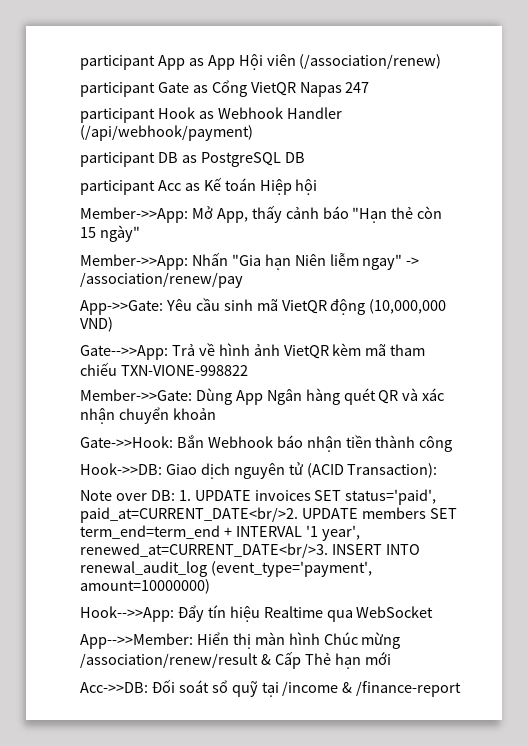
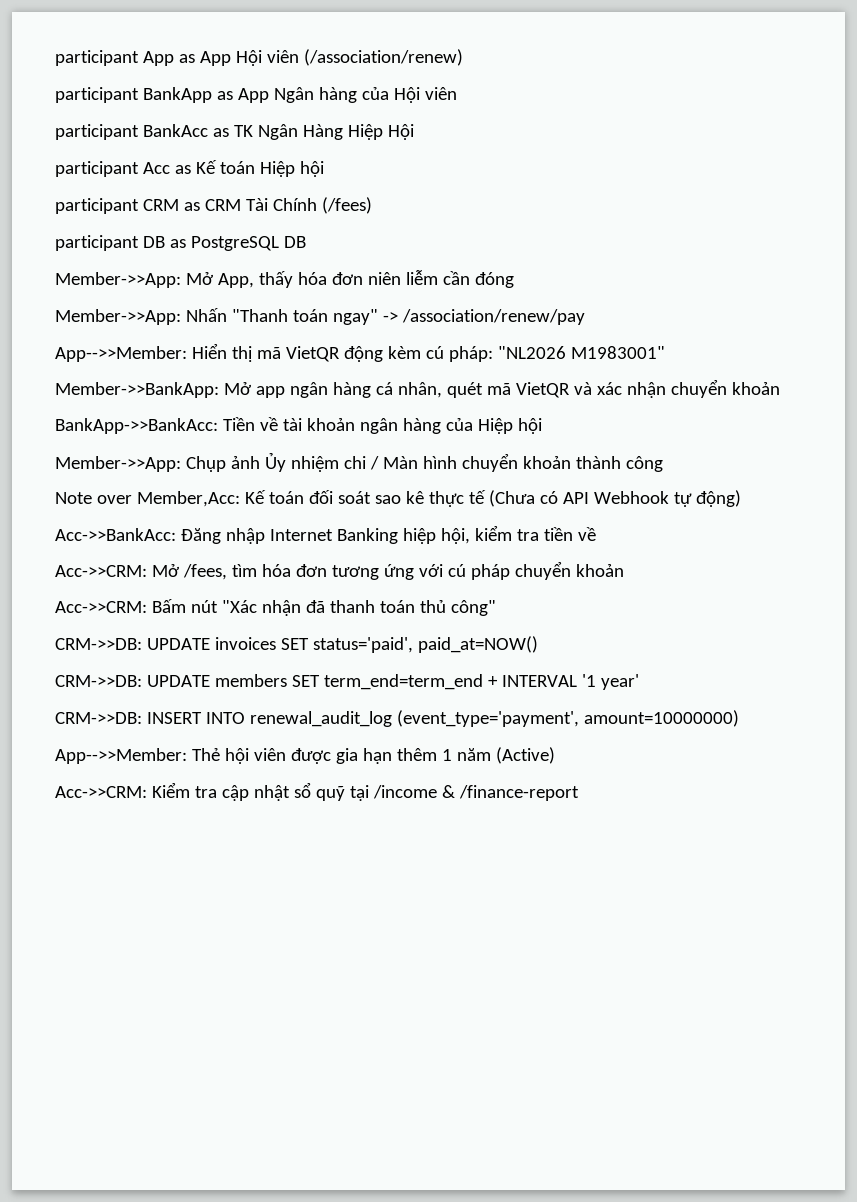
- participant Gate as Cổng VietQR Napas 247
- participant Hook as Webhook Handler (/api/webhook/payment)
- participant DB as PostgreSQL DB
+ participant BankApp as App Ngân hàng của Hội viên
+ participant BankAcc as TK Ngân Hàng Hiệp Hội
- Member->>App: Mở App, thấy cảnh báo "Hạn thẻ còn 15 ngày"
- Member->>App: Nhấn "Gia hạn Niên liễm ngay" -> /association/renew/pay
- App->>Gate: Yêu cầu sinh mã VietQR động (10,000,000 VND)
- Gate-->>App: Trả về hình ảnh VietQR kèm mã tham chiếu TXN-VIONE-998822
- Member->>Gate: Dùng App Ngân hàng quét QR và xác nhận chuyển khoản
+ participant CRM as CRM Tài Chính (/fees)
+ participant DB as PostgreSQL DB
+ Member->>App: Mở App, thấy hóa đơn niên liễm cần đóng
+ Member->>App: Nhấn "Thanh toán ngay" -> /association/renew/pay
+ App-->>Member: Hiển thị mã VietQR động kèm cú pháp: "NL2026 M1983001"
+ Member->>BankApp: Mở app ngân hàng cá nhân, quét mã VietQR và xác nhận chuyển khoản
- Gate->>Hook: Bắn Webhook báo nhận tiền thành công
- Hook->>DB: Giao dịch nguyên tử (ACID Transaction):
- Note over DB: 1. UPDATE invoices SET status='paid', paid_at=CURRENT_DATE<br/>2. UPDATE members SET term_end=term_end + INTERVAL '1 year', renewed_at=CURRENT_DATE<br/>3. INSERT INTO renewal_audit_log (event_type='payment', amount=10000000)
+ BankApp->>BankAcc: Tiền về tài khoản ngân hàng của Hiệp hội
+ Member->>App: Chụp ảnh Ủy nhiệm chi / Màn hình chuyển khoản thành công
+ Note over Member,Acc: Kế toán đối soát sao kê thực tế (Chưa có API Webhook tự động)
+ Acc->>BankAcc: Đăng nhập Internet Banking hiệp hội, kiểm tra tiền về
+ Acc->>CRM: Mở /fees, tìm hóa đơn tương ứng với cú pháp chuyển khoản
+ Acc->>CRM: Bấm nút "Xác nhận đã thanh toán thủ công"
+ CRM->>DB: UPDATE invoices SET status='paid', paid_at=NOW()
+ CRM->>DB: UPDATE members SET term_end=term_end + INTERVAL '1 year'
+ CRM->>DB: INSERT INTO renewal_audit_log (event_type='payment', amount=10000000)
- Hook-->>App: Đẩy tín hiệu Realtime qua WebSocket
- App-->>Member: Hiển thị màn hình Chúc mừng /association/renew/result & Cấp Thẻ hạn mới
- Acc->>DB: Đối soát sổ quỹ tại /income & /finance-report
+ App-->>Member: Thẻ hội viên được gia hạn thêm 1 năm (Active)
+ Acc->>CRM: Kiểm tra cập nhật sổ quỹ tại /income & /finance-report

